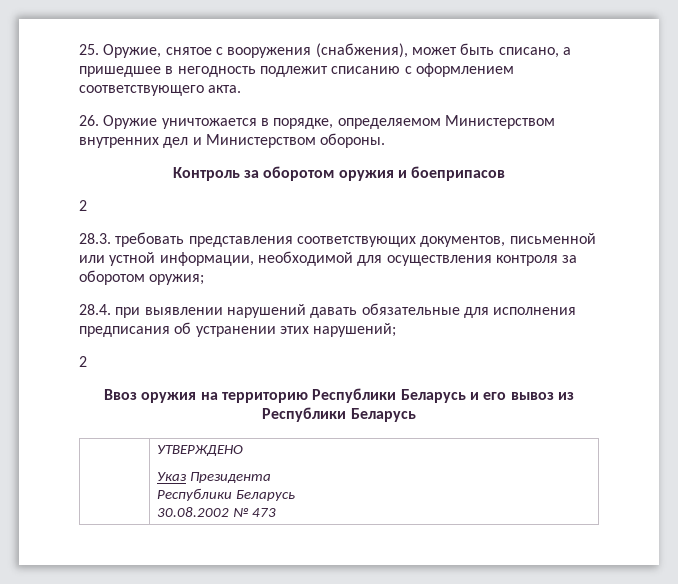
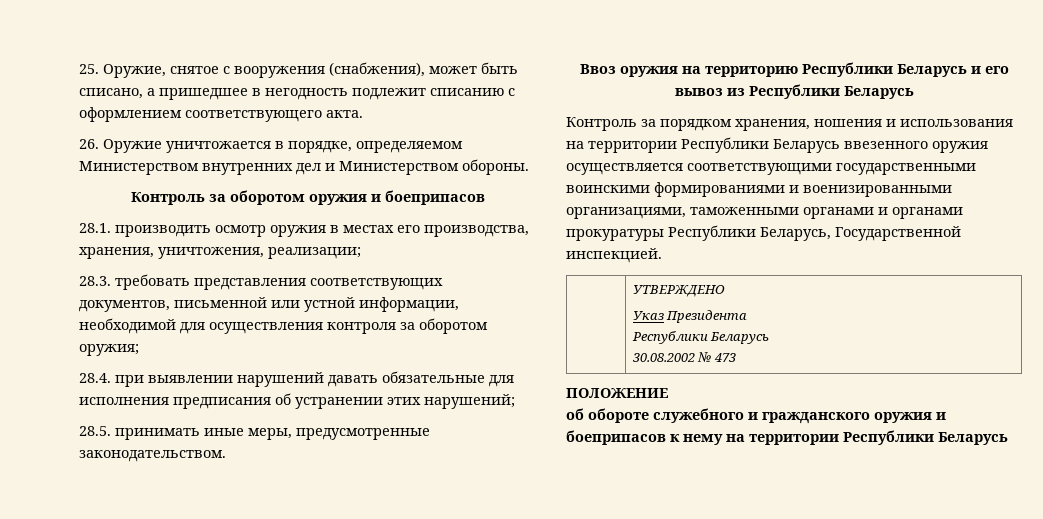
  Контроль за оборотом оружия и боеприпасов
- 2
+ 28.1. производить осмотр оружия в местах его производства, хранения, уничтожения, реализации;
  28.4. при выявлении нарушений давать обязательные для исполнения предписания об устранении этих нарушений;
- 2
+ 28.5. принимать иные меры, предусмотренные законодательством.
+ Контроль за порядком хранения, ношения и использования на территории Республики Беларусь ввезенного оружия осуществляется соответствующими государственными воинскими формированиями и военизированными организациями, таможенными органами и органами прокуратуры Республики Беларусь, Государственной инспекцией.
+ ПОЛОЖЕНИЕ
+ об обороте служебного и гражданского оружия и боеприпасов к нему на территории Республики Беларусь

